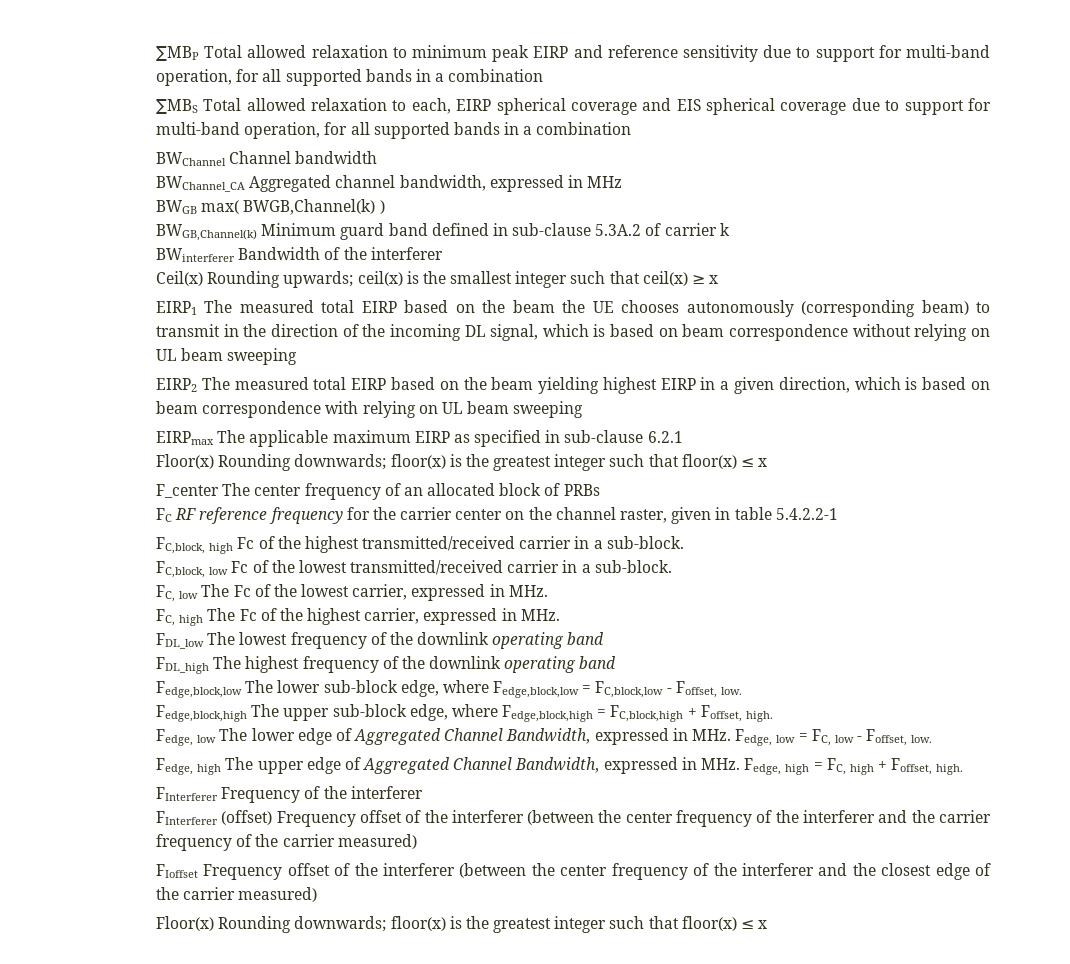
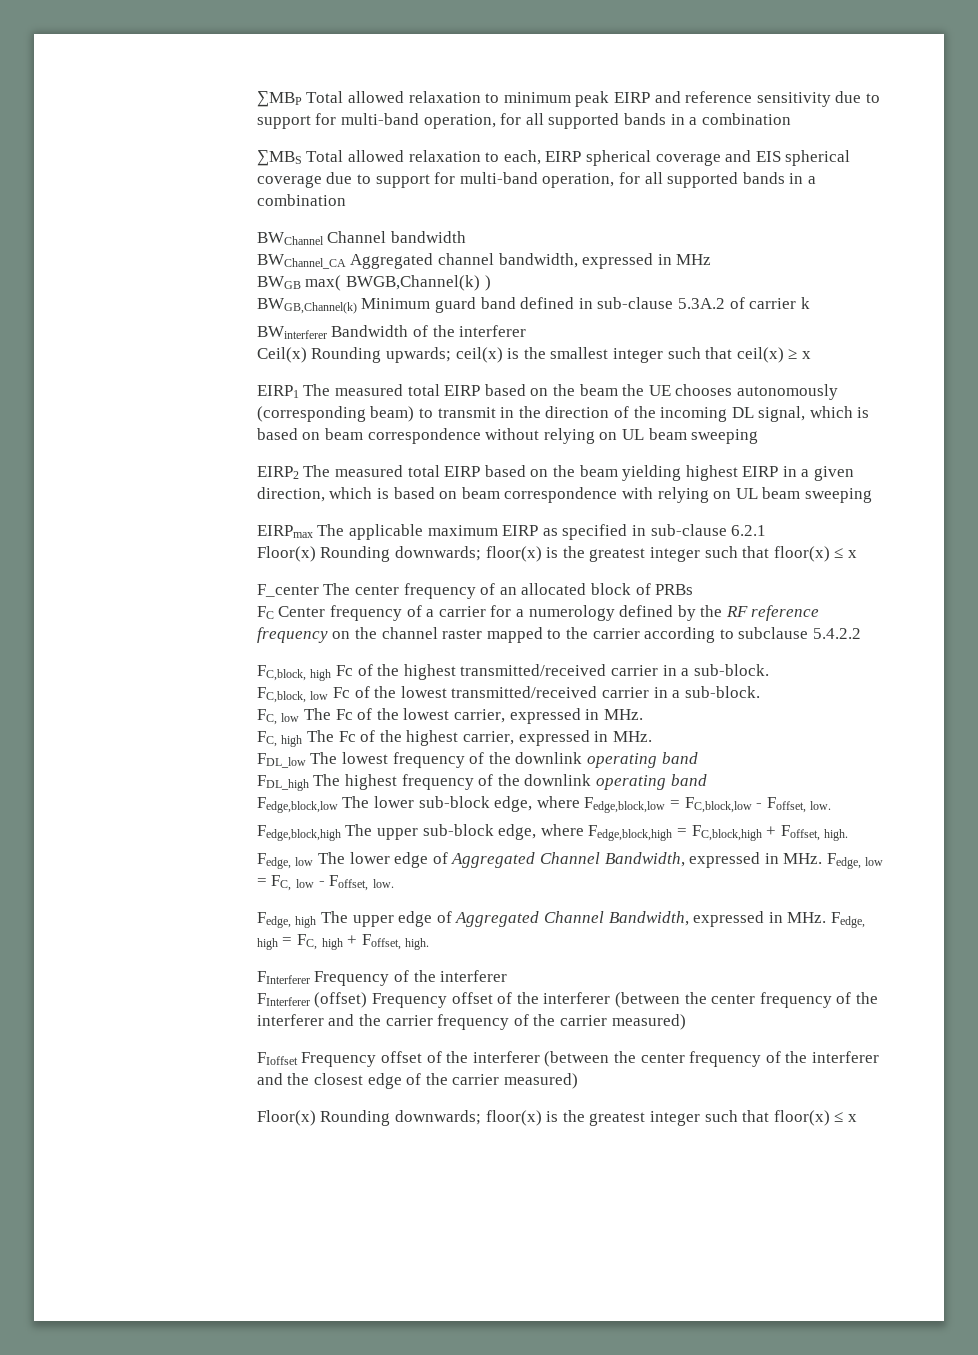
- FC RF reference frequency for the carrier center on the channel raster, given in table 5.4.2.2-1
+ FC Center frequency of a carrier for a numerology defined by the RF reference frequency on the channel raster mapped to the carrier according to subclause 5.4.2.2

